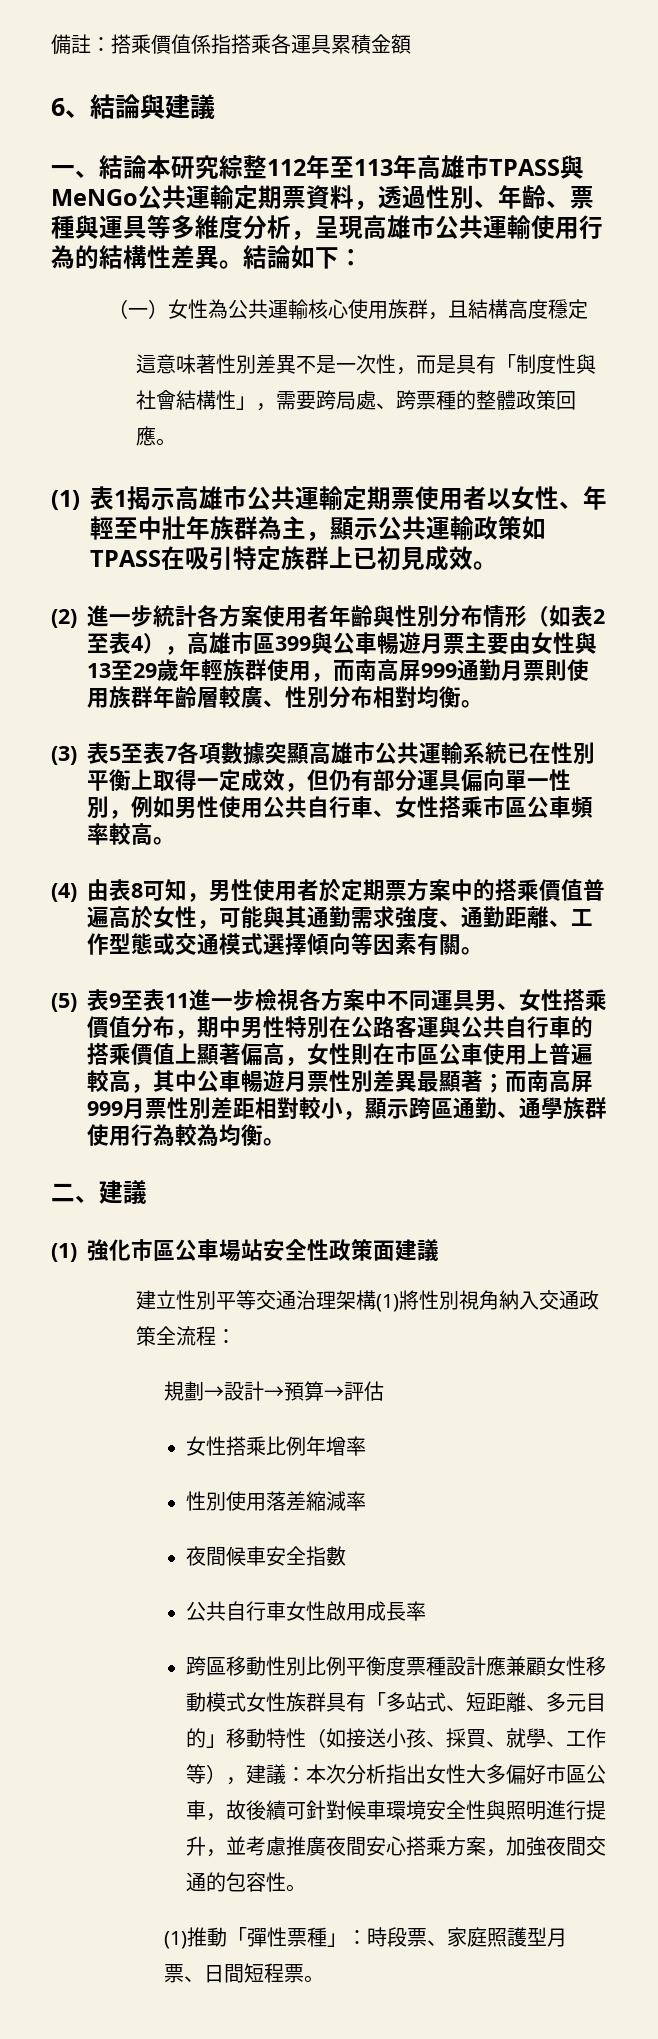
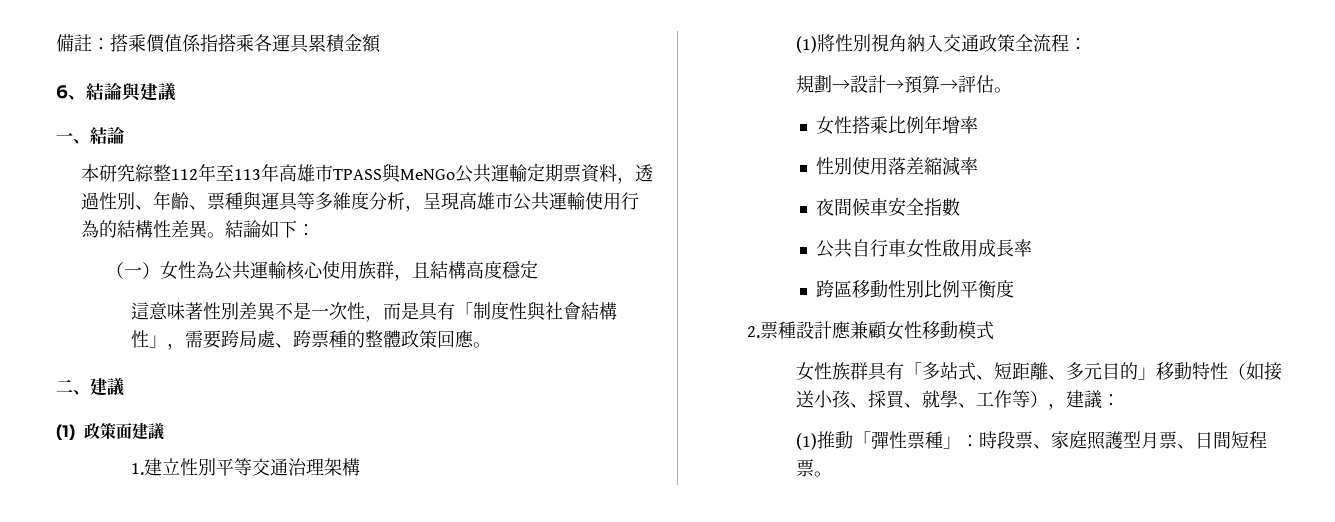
- 一、結論本研究綜整112年至113年高雄市TPASS與MeNGo公共運輸定期票資料，透過性別、年齡、票種與運具等多維度分析，呈現高雄市公共運輸使用行為的結構性差異。
+ 一、結論
+ 本研究綜整112年至113年高雄市TPASS與MeNGo公共運輸定期票資料，透過性別、年齡、票種與運具等多維度分析，呈現高雄市公共運輸使用行為的結構性差異。
- (1)表1揭示高雄市公共運輸定期票使用者以女性、年輕至中壯年族群為主，顯示公共運輸政策如TPASS在吸引特定族群上已初見成效。
- (2)進一步統計各方案使用者年齡與性別分布情形（如表2至表4），高雄市區399與公車暢遊月票主要由女性與13至29歲年輕族群使用，而南高屏999通勤月票則使用族群年齡層較廣、性別分布相對均衡。
- (3)表5至表7各項數據突顯高雄市公共運輸系統已在性別平衡上取得一定成效，但仍有部分運具偏向單一性別，例如男性使用公共自行車、女性搭乘市區公車頻率較高。
- (4)由表8可知，男性使用者於定期票方案中的搭乘價值普遍高於女性，可能與其通勤需求強度、通勤距離、工作型態或交通模式選擇傾向等因素有關。
- (5)表9至表11進一步檢視各方案中不同運具男、女性搭乘價值分布，期中男性特別在公路客運與公共自行車的搭乘價值上顯著偏高，女性則在市區公車使用上普遍較高，其中公車暢遊月票性別差異最顯著；而南高屏999月票性別差距相對較小，顯示跨區通勤、通學族群使用行為較為均衡。
  二、建議
- (1)強化市區公車場站安全性政策面建議
+ (1)政策面建議
- 建立性別平等交通治理架構(1)將性別視角納入交通政策全流程：
+ 1.建立性別平等交通治理架構
+ (1)將性別視角納入交通政策全流程：
- 規劃→設計→預算→評估
+ 規劃→設計→預算→評估。
- 跨區移動性別比例平衡度票種設計應兼顧女性移動模式女性族群具有「多站式、短距離、多元目的」移動特性（如接送小孩、採買、就學、工作等），建議：本次分析指出女性大多偏好市區公車，故後續可針對候車環境安全性與照明進行提升，並考慮推廣夜間安心搭乘方案，加強夜間交通的包容性。
+ 跨區移動性別比例平衡度
+ 2.票種設計應兼顧女性移動模式
+ 女性族群具有「多站式、短距離、多元目的」移動特性（如接送小孩、採買、就學、工作等），建議：

